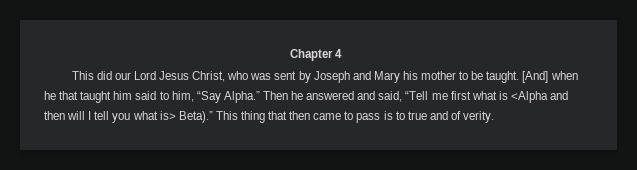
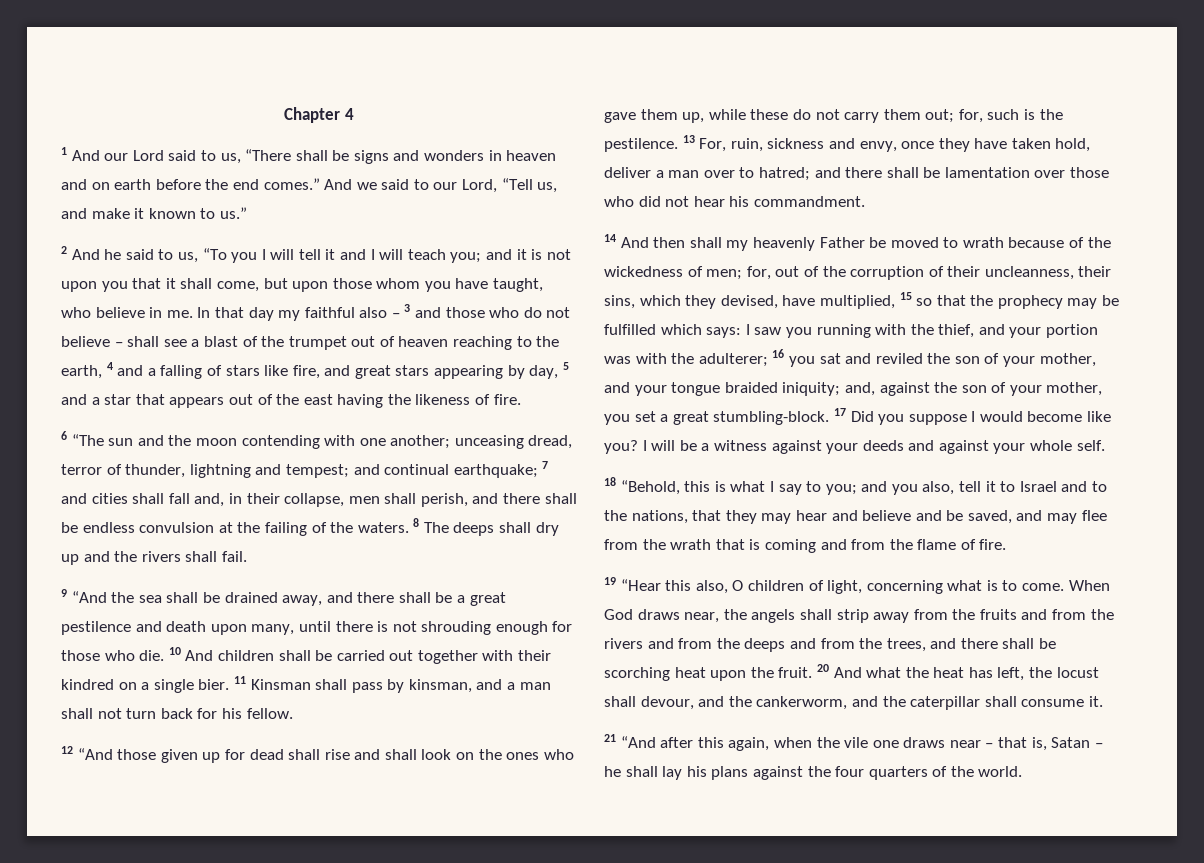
- This did our Lord Jesus Christ, who was sent by Joseph and Mary his mother to be taught. [And] when he that taught him said to him, “Say Alpha.” Then he answered and said, “Tell me first what is <Alpha and then will I tell you what is> Beta).” This thing that then came to pass is to true and of verity.
+ 1 And our Lord said to us, “There shall be signs and wonders in heaven and on earth before the end comes.” And we said to our Lord, “Tell us, and make it known to us.”
+ 2 And he said to us, “To you I will tell it and I will teach you; and it is not upon you that it shall come, but upon those whom you have taught, who believe in me. In that day my faithful also – 3 and those who do not believe – shall see a blast of the trumpet out of heaven reaching to the earth, 4 and a falling of stars like fire, and great stars appearing by day, 5 and a star that appears out of the east having the likeness of fire.
+ 6 “The sun and the moon contending with one another; unceasing dread, terror of thunder, lightning and tempest; and continual earthquake; 7 and cities shall fall and, in their collapse, men shall perish, and there shall be endless convulsion at the failing of the waters. 8 The deeps shall dry up and the rivers shall fail.
+ 9 “And the sea shall be drained away, and there shall be a great pestilence and death upon many, until there is not shrouding enough for those who die. 10 And children shall be carried out together with their kindred on a single bier. 11 Kinsman shall pass by kinsman, and a man shall not turn back for his fellow.
+ 12 “And those given up for dead shall rise and shall look on the ones who gave them up, while these do not carry them out; for, such is the pestilence. 13 For, ruin, sickness and envy, once they have taken hold, deliver a man over to hatred; and there shall be lamentation over those who did not hear his commandment.
+ 14 And then shall my heavenly Father be moved to wrath because of the wickedness of men; for, out of the corruption of their uncleanness, their sins, which they devised, have multiplied, 15 so that the prophecy may be fulfilled which says: I saw you running with the thief, and your portion was with the adulterer; 16 you sat and reviled the son of your mother, and your tongue braided iniquity; and, against the son of your mother, you set a great stumbling-block. 17 Did you suppose I would become like you? I will be a witness against your deeds and against your whole self.
+ 18 “Behold, this is what I say to you; and you also, tell it to Israel and to the nations, that they may hear and believe and be saved, and may flee from the wrath that is coming and from the flame of fire.
+ 19 “Hear this also, O children of light, concerning what is to come. When God draws near, the angels shall strip away from the fruits and from the rivers and from the deeps and from the trees, and there shall be scorching heat upon the fruit. 20 And what the heat has left, the locust shall devour, and the cankerworm, and the caterpillar shall consume it.
+ 21 “And after this again, when the vile one draws near – that is, Satan – he shall lay his plans against the four quarters of the world.

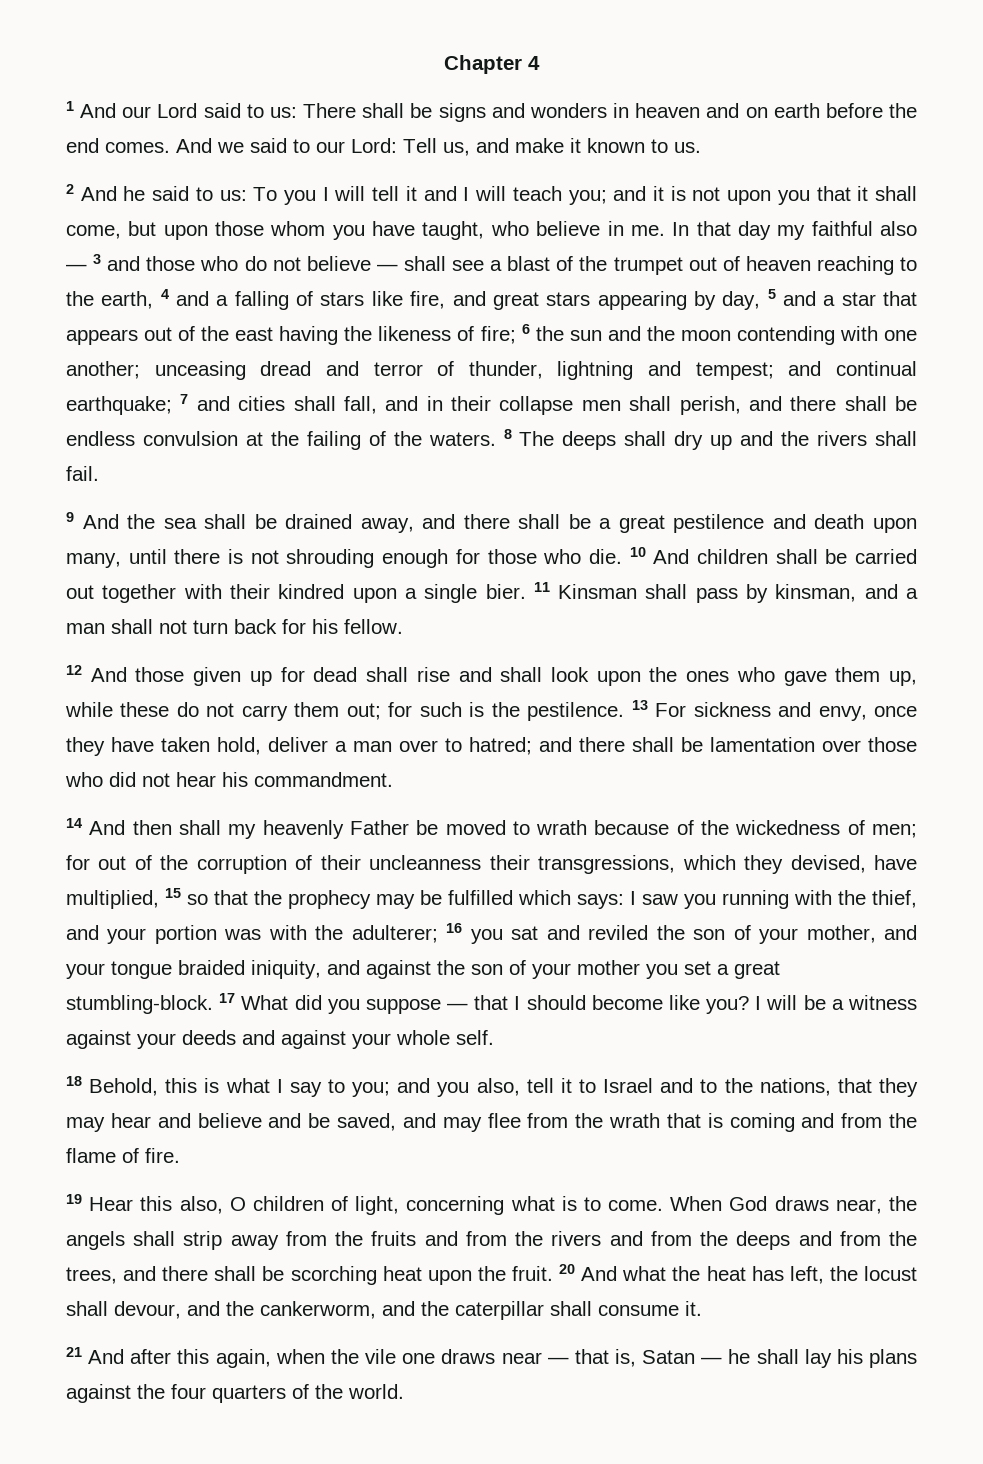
- 1 And our Lord said to us, “There shall be signs and wonders in heaven and on earth before the end comes.”
+ 1 And our Lord said to us: There shall be signs and wonders in heaven and on earth before the end comes.
- And we said to our Lord, “Tell us, and make it known to us.”
+ And we said to our Lord: Tell us, and make it known to us.
- 2 And he said to us, “To you I will tell it and I will teach you; and it is not upon you that it shall come, but upon those whom you have taught, who believe in me.
+ 2 And he said to us: To you I will tell it and I will teach you; and it is not upon you that it shall come, but upon those whom you have taught, who believe in me.
- In that day my faithful also – 3 and those who do not believe – shall see a blast of the trumpet out of heaven reaching to the earth, 4 and a falling of stars like fire, and great stars appearing by day, 5 and a star that appears out of the east having the likeness of fire.
- 6 “The sun and the moon contending with one another;
+ In that day my faithful also — 3 and those who do not believe — shall see a blast of the trumpet out of heaven reaching to the earth, 4 and a falling of stars like fire, and great stars appearing by day, 5 and a star that appears out of the east having the likeness of fire; 6 the sun and the moon contending with one another;
- unceasing dread, terror of thunder, lightning and tempest;
+ unceasing dread and terror of thunder, lightning and tempest;
- 7 and cities shall fall and, in their collapse, men shall perish, and there shall be endless convulsion at the failing of the waters.
+ 7 and cities shall fall, and in their collapse men shall perish, and there shall be endless convulsion at the failing of the waters.
- 9 “And the sea shall be drained away, and there shall be a great pestilence and death upon many, until there is not shrouding enough for those who die.
+ 9 And the sea shall be drained away, and there shall be a great pestilence and death upon many, until there is not shrouding enough for those who die.
- 10 And children shall be carried out together with their kindred on a single bier.
+ 10 And children shall be carried out together with their kindred upon a single bier.
- 12 “And those given up for dead shall rise and shall look on the ones who gave them up, while these do not carry them out; for, such is the pestilence.
+ 12 And those given up for dead shall rise and shall look upon the ones who gave them up, while these do not carry them out; for such is the pestilence.
- 13 For, ruin, sickness and envy, once they have taken hold, deliver a man over to hatred; and there shall be lamentation over those who did not hear his commandment.
+ 13 For sickness and envy, once they have taken hold, deliver a man over to hatred; and there shall be lamentation over those who did not hear his commandment.
- for, out of the corruption of their uncleanness, their sins, which they devised, have multiplied, 15 so that the prophecy may be fulfilled which says:
+ for out of the corruption of their uncleanness their transgressions, which they devised, have multiplied, 15 so that the prophecy may be fulfilled which says:
- 16 you sat and reviled the son of your mother, and your tongue braided iniquity; and, against the son of your mother, you set a great stumbling-block.
+ 16 you sat and reviled the son of your mother, and your tongue braided iniquity, and against the son of your mother you set a great stumbling-block.
- 17 Did you suppose I would become like you?
+ 17 What did you suppose — that I should become like you?
- 18 “Behold, this is what I say to you; and you also, tell it to Israel and to the nations, that they may hear and believe and be saved, and may flee from the wrath that is coming and from the flame of fire.
+ 18 Behold, this is what I say to you; and you also, tell it to Israel and to the nations, that they may hear and believe and be saved, and may flee from the wrath that is coming and from the flame of fire.
- 19 “Hear this also, O children of light, concerning what is to come.
+ 19 Hear this also, O children of light, concerning what is to come.
- 21 “And after this again, when the vile one draws near – that is, Satan – he shall lay his plans against the four quarters of the world.
+ 21 And after this again, when the vile one draws near — that is, Satan — he shall lay his plans against the four quarters of the world.

